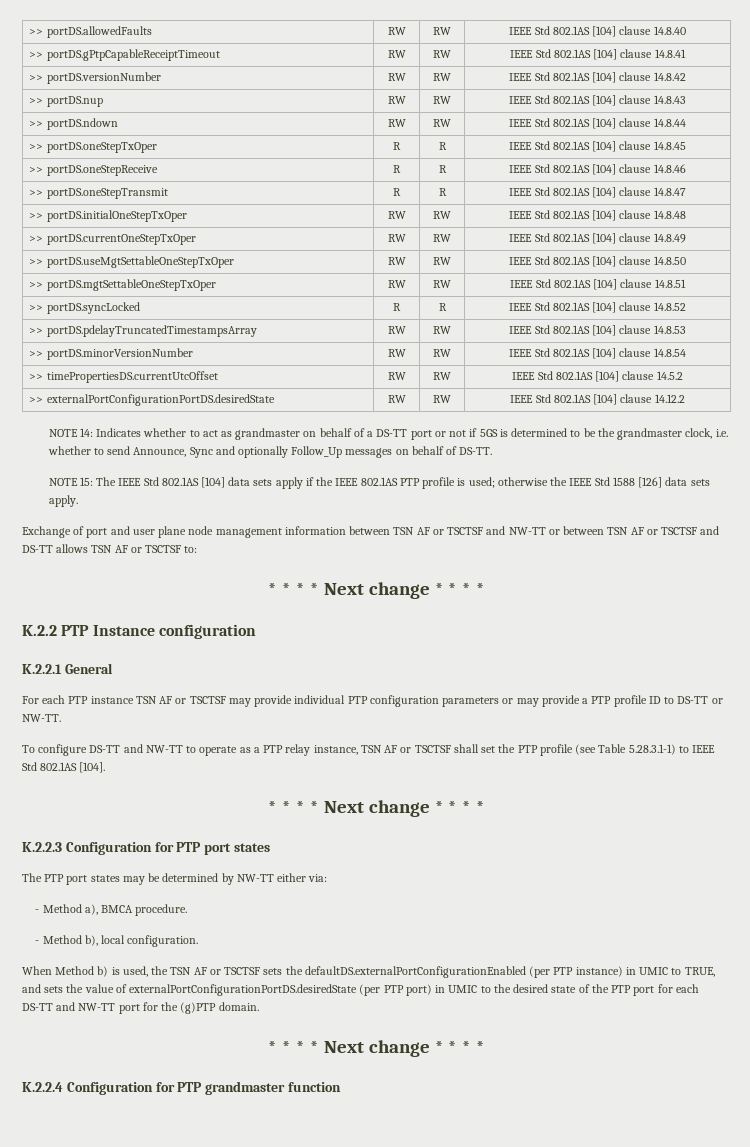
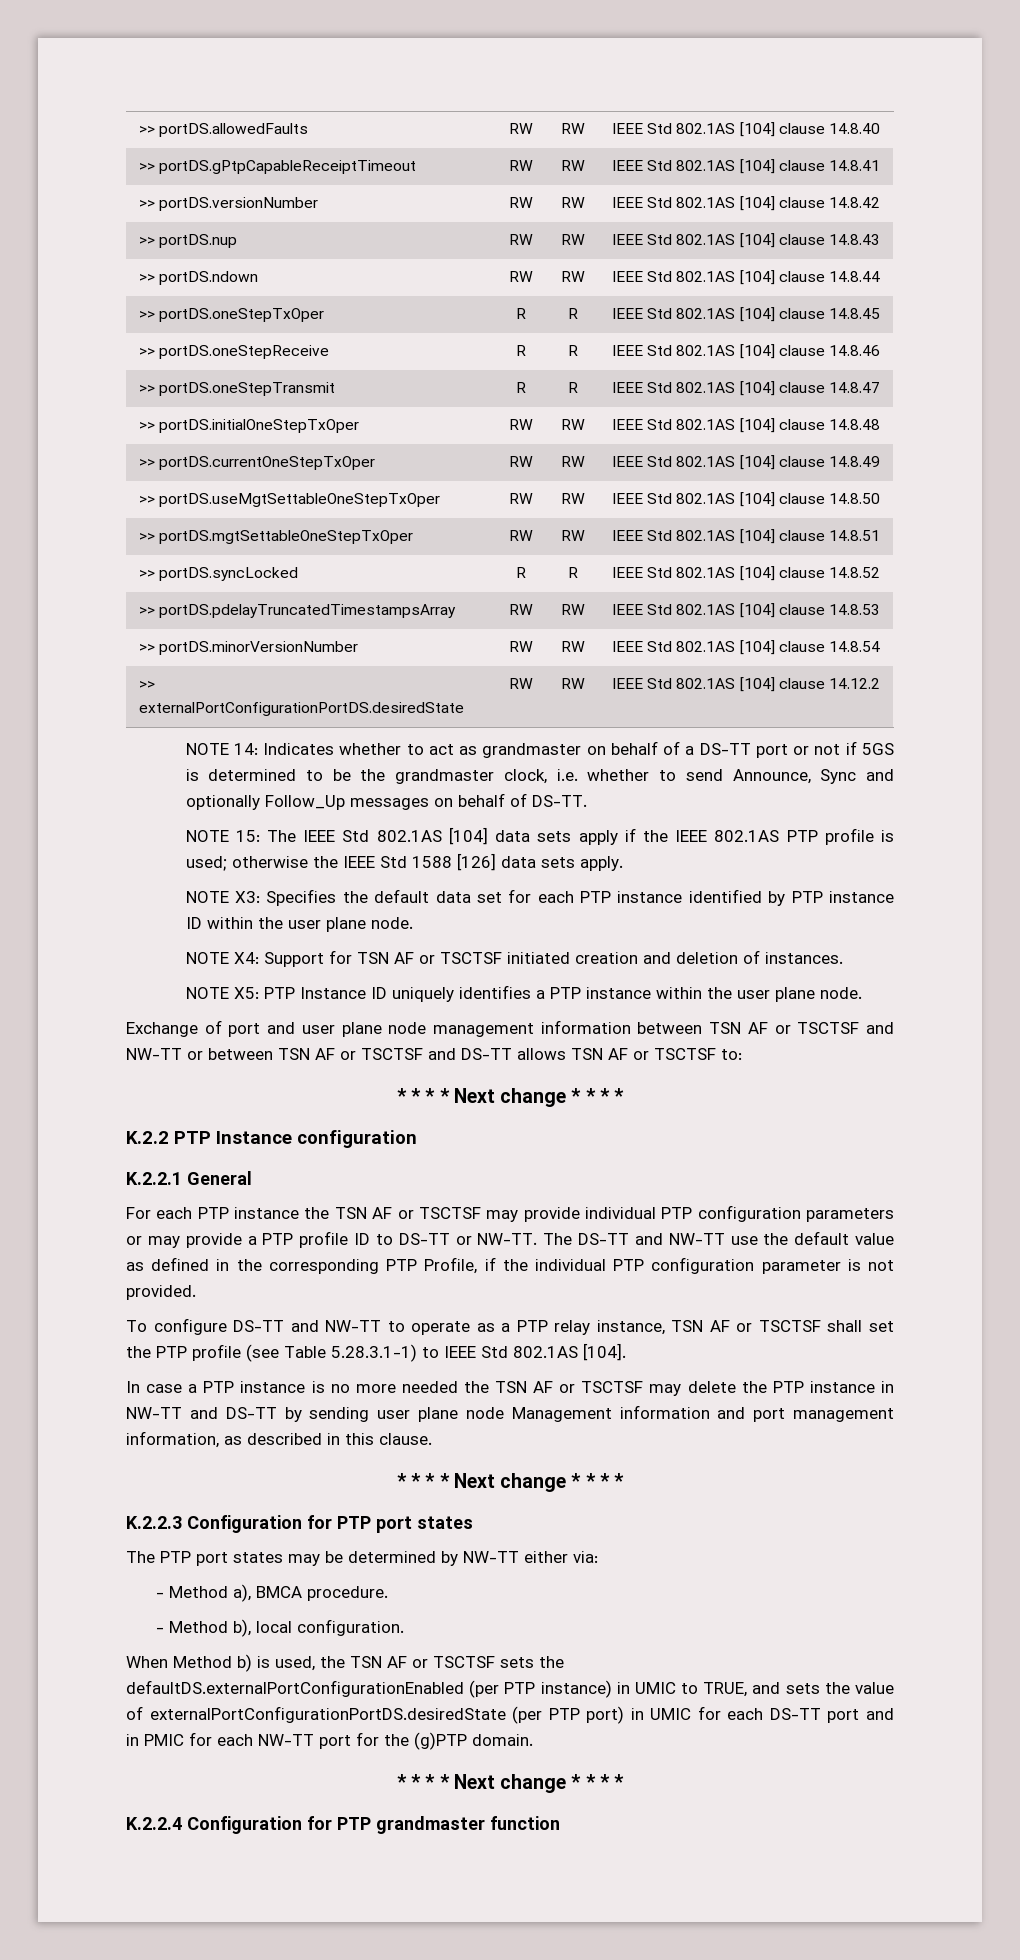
- >> timePropertiesDS.currentUtcOffset | RW | RW | IEEE Std 802.1AS [104] clause 14.5.2
+ NOTE X3: Specifies the default data set for each PTP instance identified by PTP instance ID within the user plane node.
+ NOTE X4: Support for TSN AF or TSCTSF initiated creation and deletion of instances.
+ NOTE X5: PTP Instance ID uniquely identifies a PTP instance within the user plane node.
- For each PTP instance TSN AF or TSCTSF may provide individual PTP configuration parameters or may provide a PTP profile ID to DS-TT or NW-TT.
+ For each PTP instance the TSN AF or TSCTSF may provide individual PTP configuration parameters or may provide a PTP profile ID to DS-TT or NW-TT. The DS-TT and NW-TT use the default value as defined in the corresponding PTP Profile, if the individual PTP configuration parameter is not provided.
+ In case a PTP instance is no more needed the TSN AF or TSCTSF may delete the PTP instance in NW-TT and DS-TT by sending user plane node Management information and port management information, as described in this clause.
- When Method b) is used, the TSN AF or TSCTSF sets the defaultDS.externalPortConfigurationEnabled (per PTP instance) in UMIC to TRUE, and sets the value of externalPortConfigurationPortDS.desiredState (per PTP port) in UMIC to the desired state of the PTP port for each DS-TT and NW-TT port for the (g)PTP domain.
+ When Method b) is used, the TSN AF or TSCTSF sets the defaultDS.externalPortConfigurationEnabled (per PTP instance) in UMIC to TRUE, and sets the value of externalPortConfigurationPortDS.desiredState (per PTP port) in UMIC for each DS-TT port and in PMIC for each NW-TT port for the (g)PTP domain.

